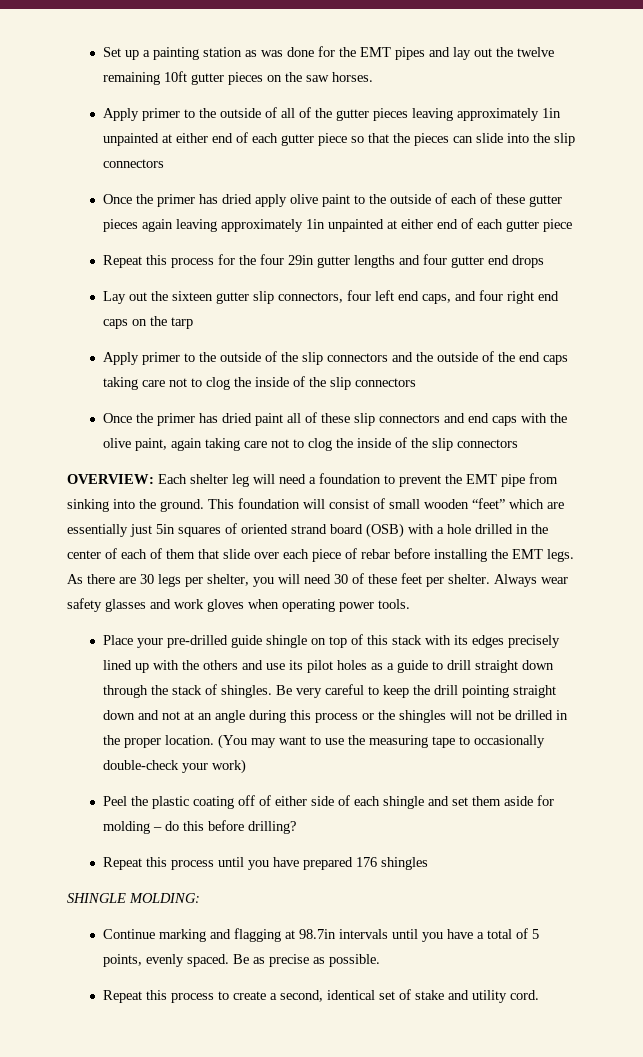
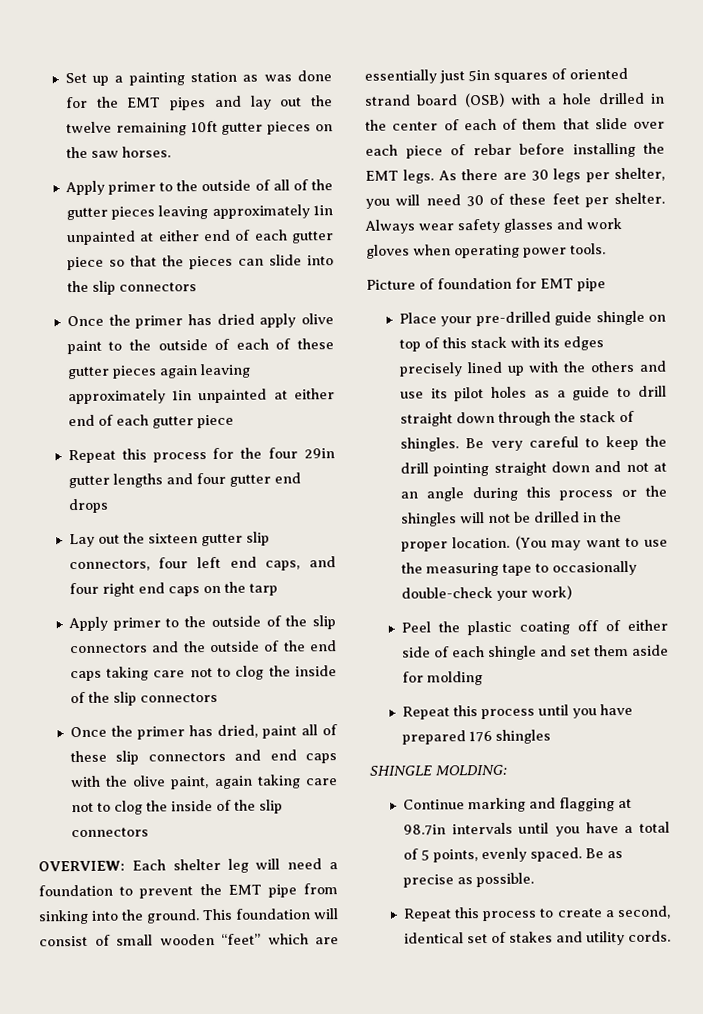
- Once the primer has dried paint all of these slip connectors and end caps with the olive paint, again taking care not to clog the inside of the slip connectors
+ Once the primer has dried, paint all of these slip connectors and end caps with the olive paint, again taking care not to clog the inside of the slip connectors
+ Picture of foundation for EMT pipe
- Peel the plastic coating off of either side of each shingle and set them aside for molding – do this before drilling?
+ Peel the plastic coating off of either side of each shingle and set them aside for molding
- Repeat this process to create a second, identical set of stake and utility cord.
+ Repeat this process to create a second, identical set of stakes and utility cords.

